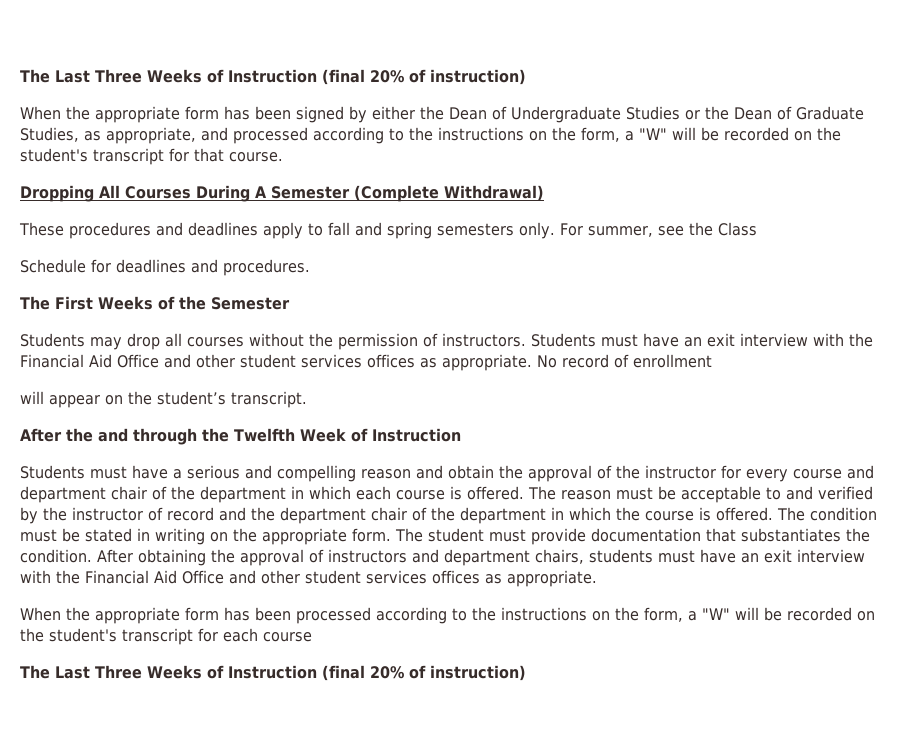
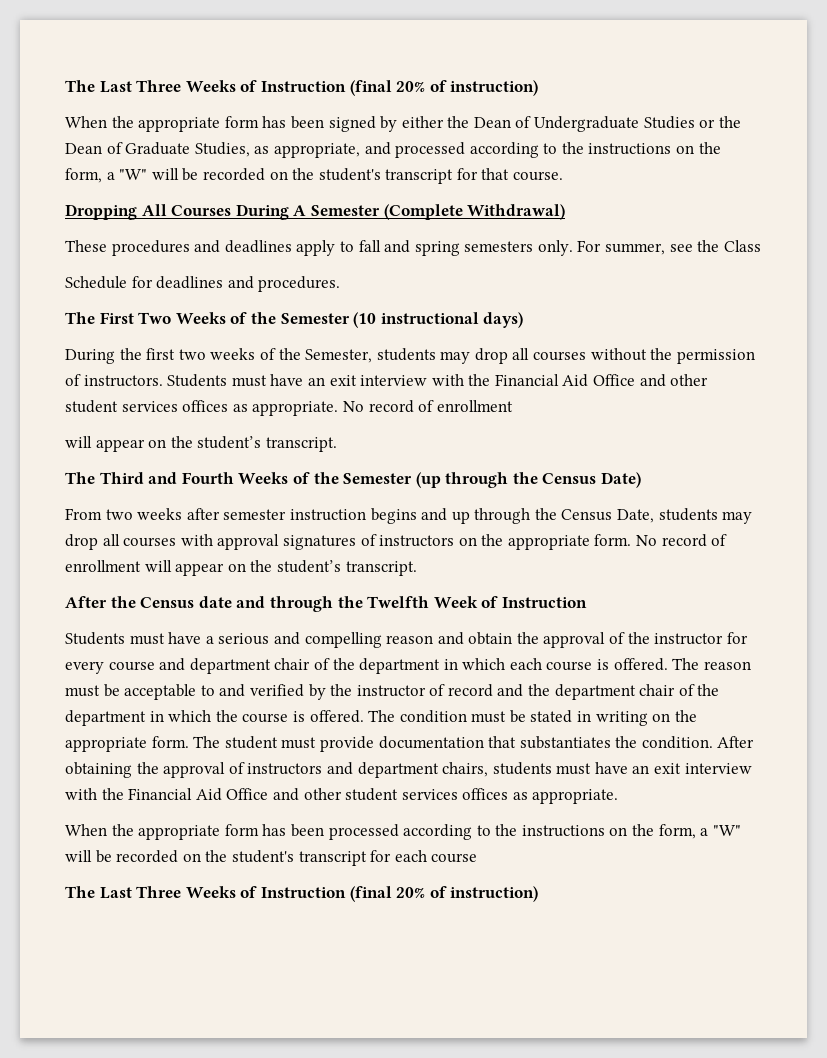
- The First Weeks of the Semester
- Students may drop all courses without the permission of instructors.
+ The First Two Weeks of the Semester (10 instructional days)
+ During the first two weeks of the Semester, students may drop all courses without the permission of instructors.
+ The Third and Fourth Weeks of the Semester (up through the Census Date)
+ From two weeks after semester instruction begins and up through the Census Date, students may drop all courses with approval signatures of instructors on the appropriate form. No record of enrollment will appear on the student’s transcript.
- After the and through the Twelfth Week of Instruction
+ After the Census date and through the Twelfth Week of Instruction

